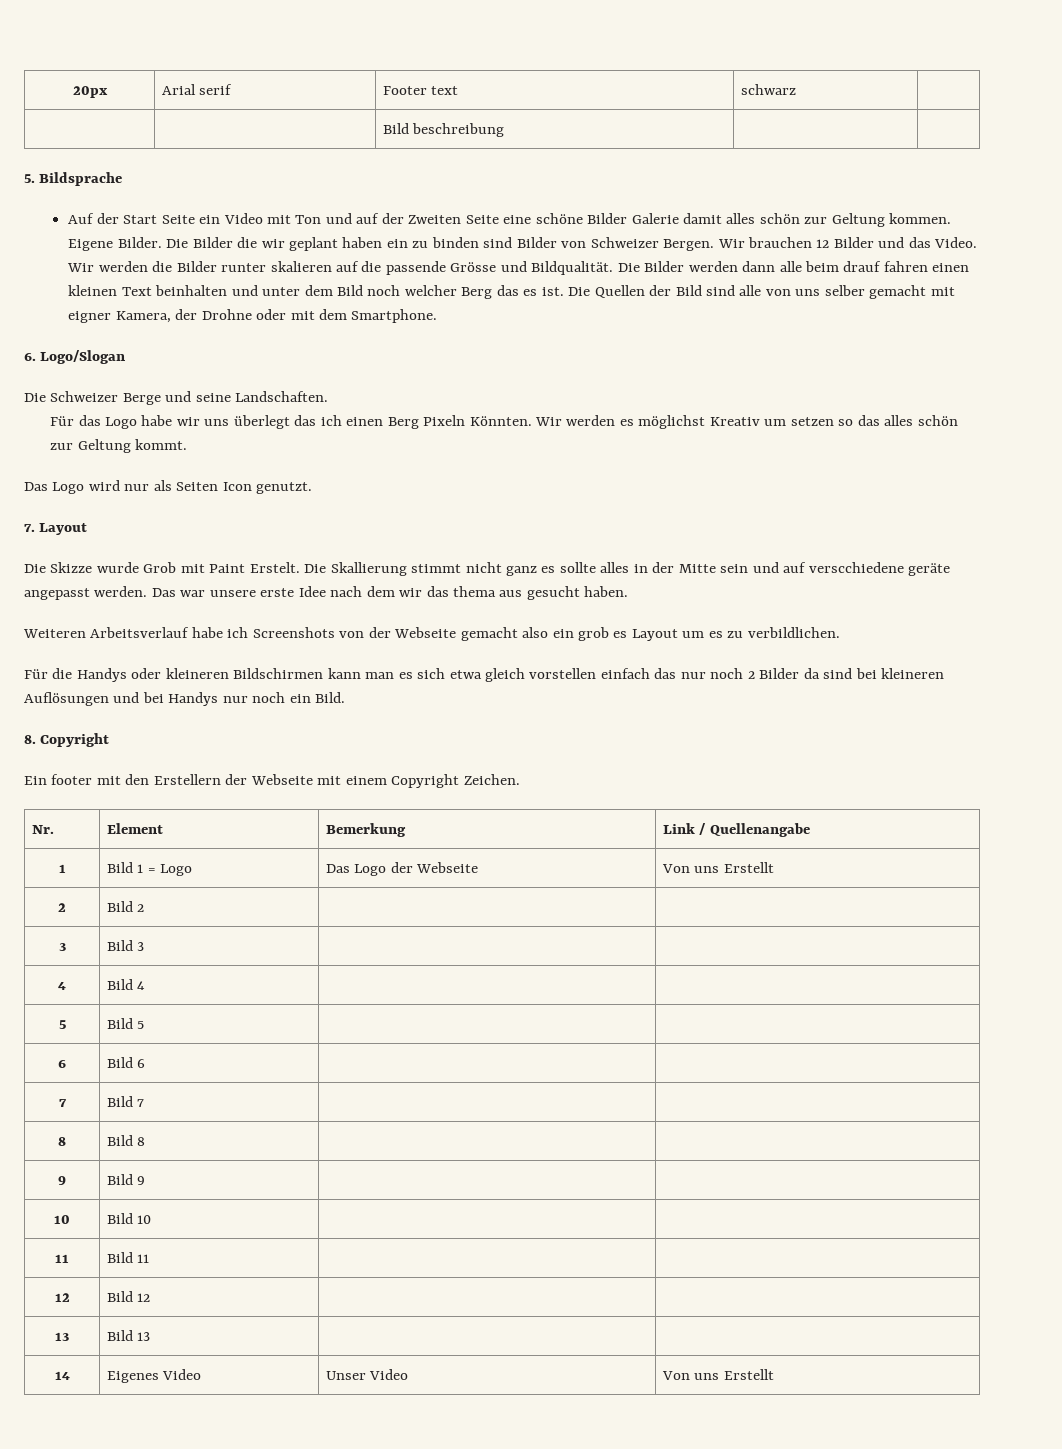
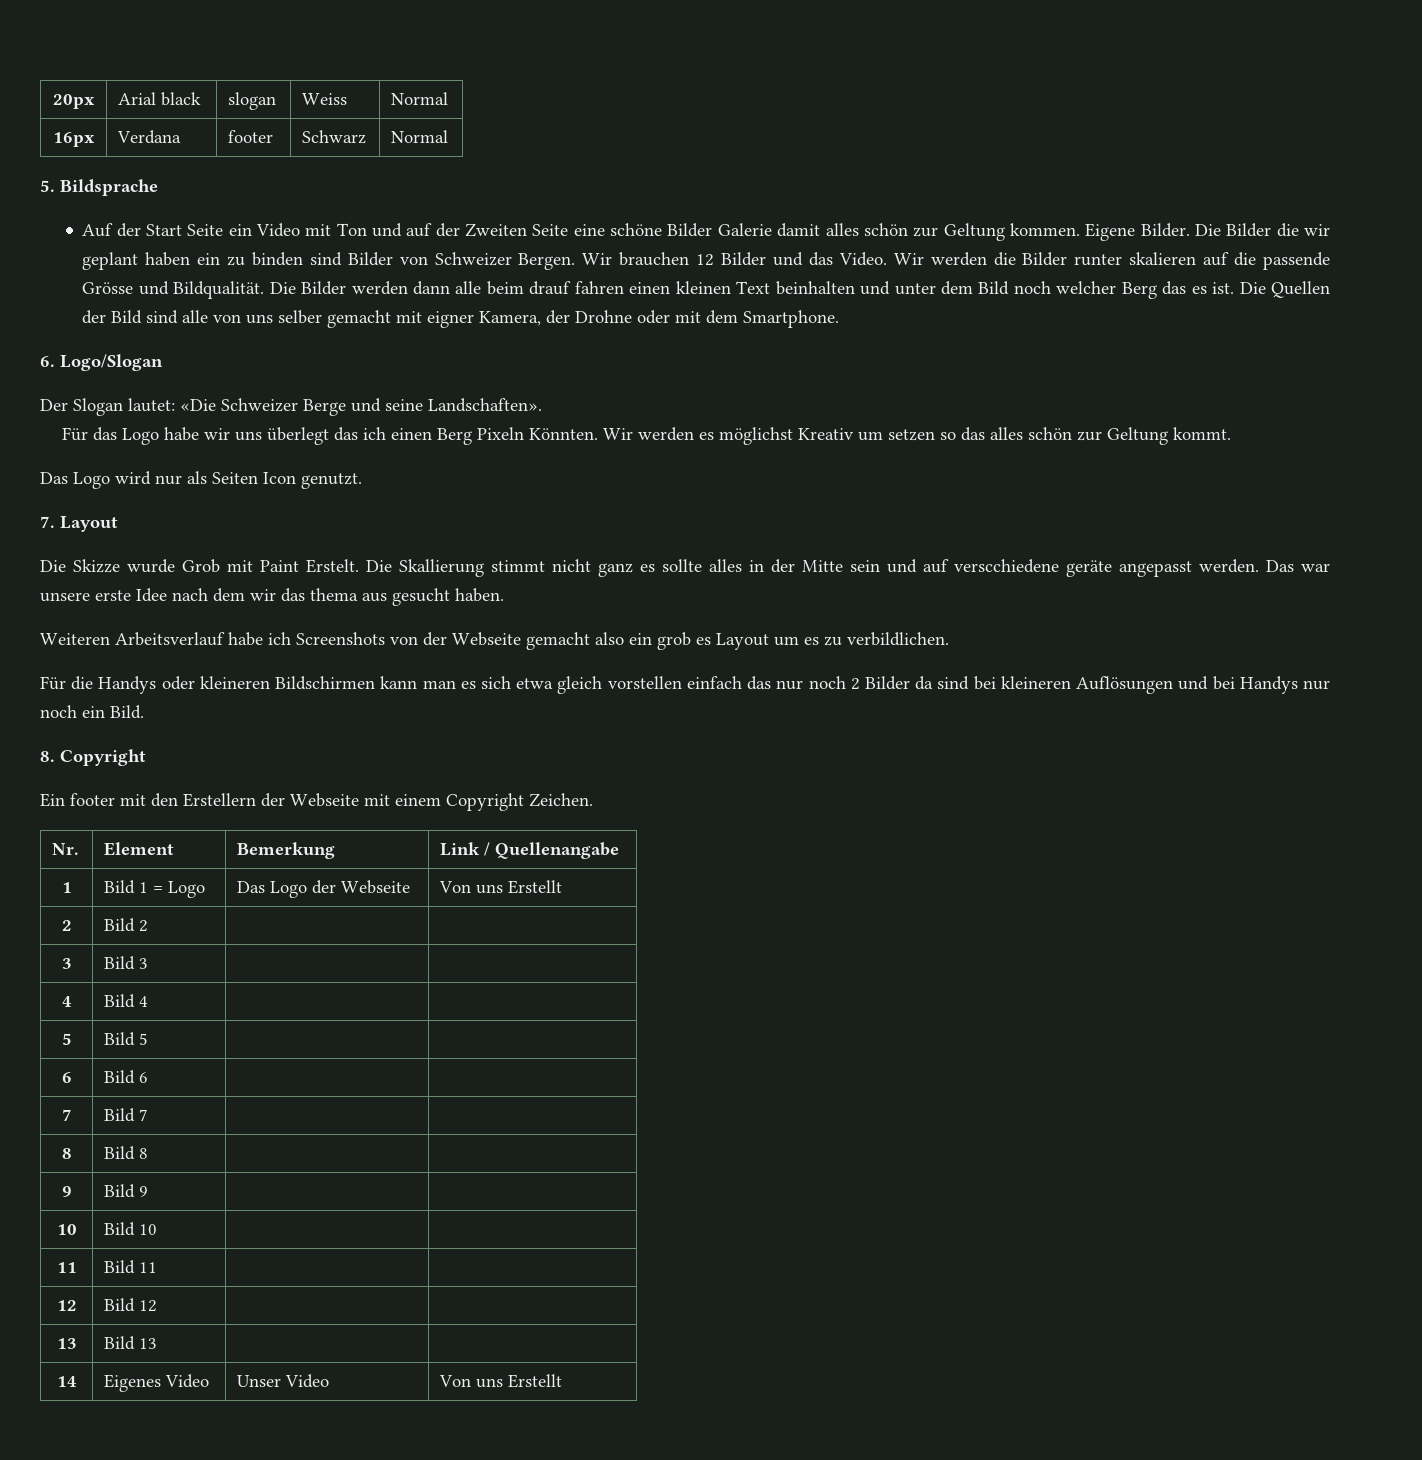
- 20px | Arial serif | Footer text | schwarz |
- | | Bild beschreibung | |
+ 20px | Arial black | slogan | Weiss | Normal
+ 16px | Verdana | footer | Schwarz | Normal
- Die Schweizer Berge und seine Landschaften.
+ Der Slogan lautet: «Die Schweizer Berge und seine Landschaften».

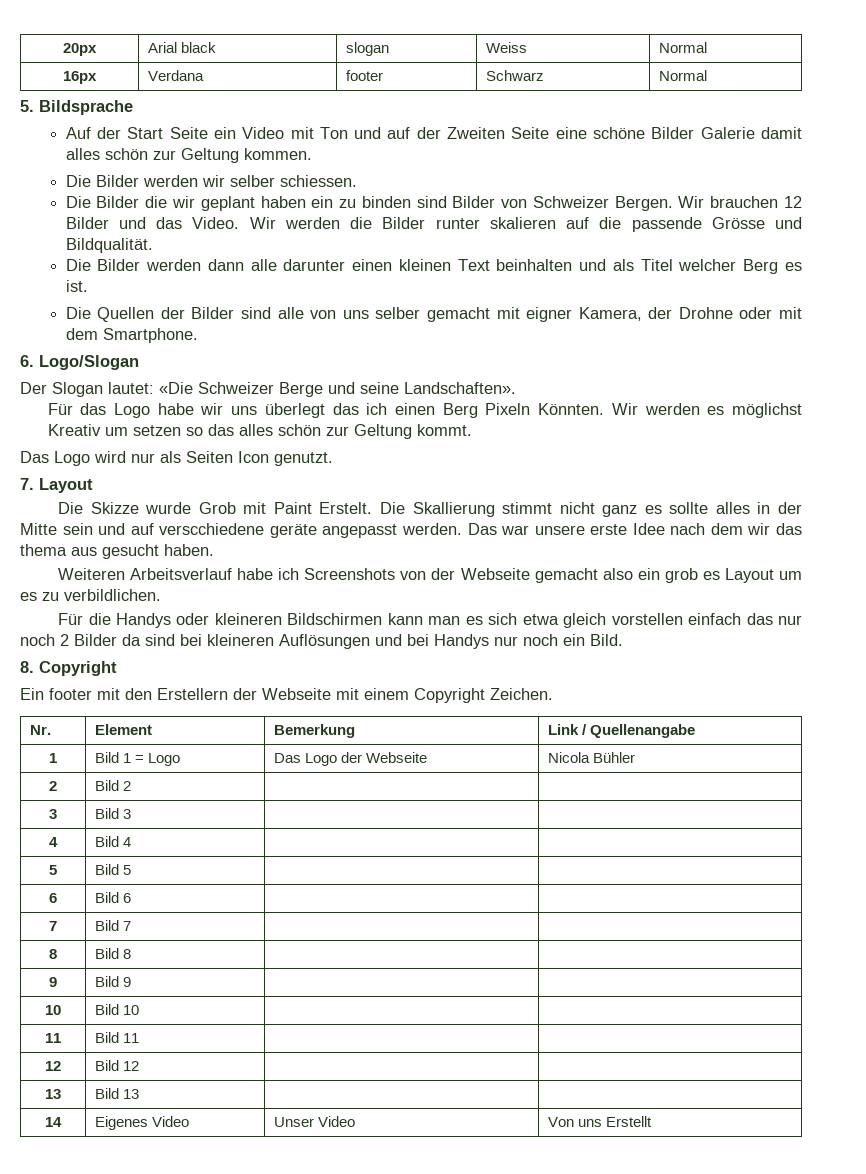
- Auf der Start Seite ein Video mit Ton und auf der Zweiten Seite eine schöne Bilder Galerie damit alles schön zur Geltung kommen. Eigene Bilder. Die Bilder die wir geplant haben ein zu binden sind Bilder von Schweizer Bergen.
+ Auf der Start Seite ein Video mit Ton und auf der Zweiten Seite eine schöne Bilder Galerie damit alles schön zur Geltung kommen.
+ Die Bilder werden wir selber schiessen.
+ Die Bilder die wir geplant haben ein zu binden sind Bilder von Schweizer Bergen.
- Wir werden die Bilder runter skalieren auf die passende Grösse und Bildqualität. Die Bilder werden dann alle beim drauf fahren einen kleinen Text beinhalten und unter dem Bild noch welcher Berg das es ist. Die Quellen der Bild sind alle von uns selber gemacht mit eigner Kamera, der Drohne oder mit dem Smartphone.
+ Wir werden die Bilder runter skalieren auf die passende Grösse und Bildqualität.
+ Die Bilder werden dann alle darunter einen kleinen Text beinhalten und als Titel welcher Berg es ist.
+ Die Quellen der Bilder sind alle von uns selber gemacht mit eigner Kamera, der Drohne oder mit dem Smartphone.
- 1 | Bild 1 = Logo | Das Logo der Webseite | Von uns Erstellt
+ 1 | Bild 1 = Logo | Das Logo der Webseite | Nicola Bühler

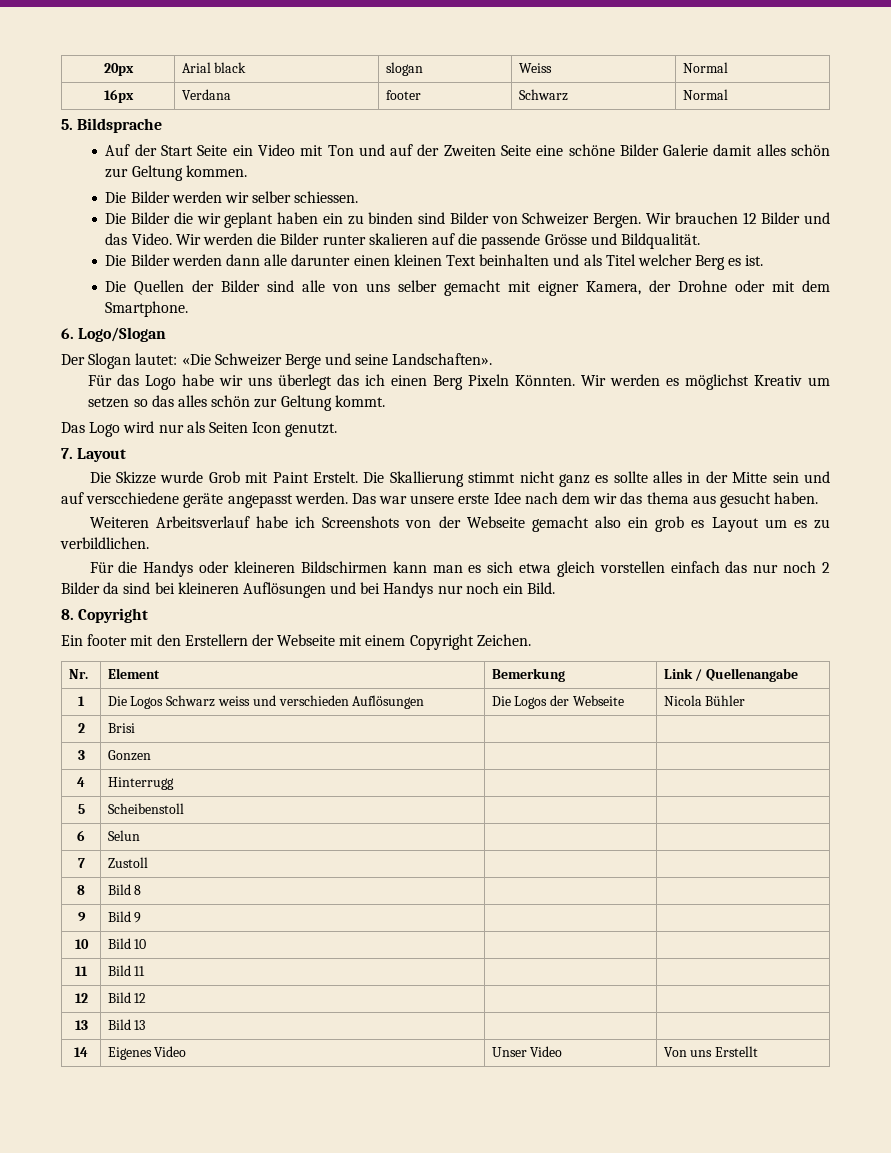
- 1 | Bild 1 = Logo | Das Logo der Webseite | Nicola Bühler
+ 1 | Die Logos Schwarz weiss und verschieden Auflösungen | Die Logos der Webseite | Nicola Bühler
- 2 | Bild 2 | |
- 3 | Bild 3 | |
- 4 | Bild 4 | |
- 5 | Bild 5 | |
- 6 | Bild 6 | |
- 7 | Bild 7 | |
+ 2 | Brisi | |
+ 3 | Gonzen | |
+ 4 | Hinterrugg | |
+ 5 | Scheibenstoll | |
+ 6 | Selun | |
+ 7 | Zustoll | |

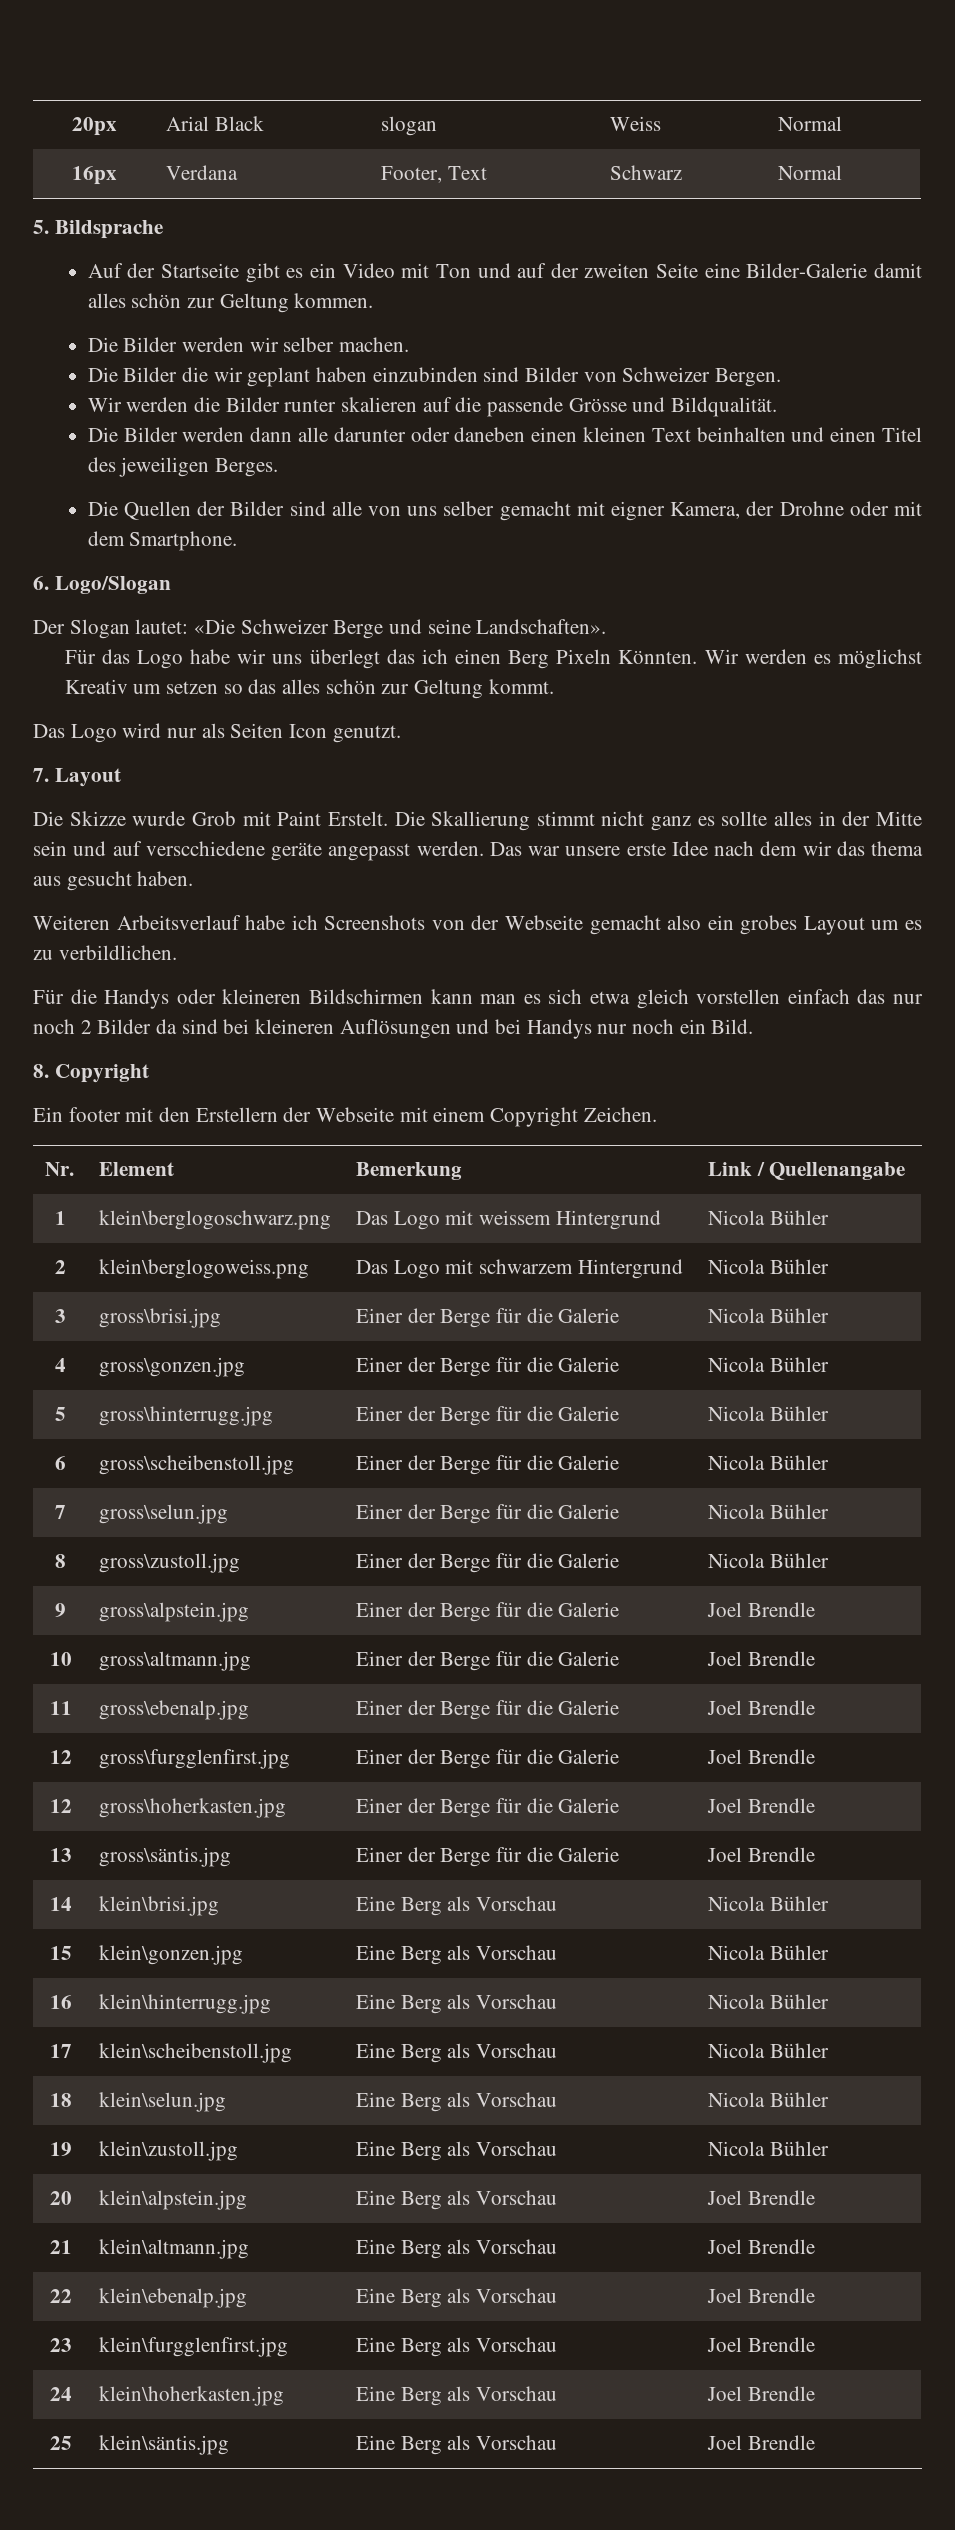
- 20px | Arial black | slogan | Weiss | Normal
+ 20px | Arial Black | slogan | Weiss | Normal
- 16px | Verdana | footer | Schwarz | Normal
+ 16px | Verdana | Footer, Text | Schwarz | Normal
- Auf der Start Seite ein Video mit Ton und auf der Zweiten Seite eine schöne Bilder Galerie damit alles schön zur Geltung kommen.
+ Auf der Startseite gibt es ein Video mit Ton und auf der zweiten Seite eine Bilder-Galerie damit alles schön zur Geltung kommen.
- Die Bilder werden wir selber schiessen.
+ Die Bilder werden wir selber machen.
- Die Bilder die wir geplant haben ein zu binden sind Bilder von Schweizer Bergen. Wir brauchen 12 Bilder und das Video. Wir werden die Bilder runter skalieren auf die passende Grösse und Bildqualität.
+ Die Bilder die wir geplant haben einzubinden sind Bilder von Schweizer Bergen.
+ Wir werden die Bilder runter skalieren auf die passende Grösse und Bildqualität.
- Die Bilder werden dann alle darunter einen kleinen Text beinhalten und als Titel welcher Berg es ist.
+ Die Bilder werden dann alle darunter oder daneben einen kleinen Text beinhalten und einen Titel des jeweiligen Berges.
- Weiteren Arbeitsverlauf habe ich Screenshots von der Webseite gemacht also ein grob es Layout um es zu verbildlichen.
+ Weiteren Arbeitsverlauf habe ich Screenshots von der Webseite gemacht also ein grobes Layout um es zu verbildlichen.
- 1 | Die Logos Schwarz weiss und verschieden Auflösungen | Die Logos der Webseite | Nicola Bühler
- 2 | Brisi | |
- 3 | Gonzen | |
- 4 | Hinterrugg | |
- 5 | Scheibenstoll | |
- 6 | Selun | |
- 7 | Zustoll | |
- 8 | Bild 8 | |
- 9 | Bild 9 | |
- 10 | Bild 10 | |
- 11 | Bild 11 | |
- 12 | Bild 12 | |
- 13 | Bild 13 | |
- 14 | Eigenes Video | Unser Video | Von uns Erstellt
+ 1 | klein\berglogoschwarz.png | Das Logo mit weissem Hintergrund | Nicola Bühler
+ 2 | klein\berglogoweiss.png | Das Logo mit schwarzem Hintergrund | Nicola Bühler
+ 3 | gross\brisi.jpg | Einer der Berge für die Galerie | Nicola Bühler
+ 4 | gross\gonzen.jpg | Einer der Berge für die Galerie | Nicola Bühler
+ 5 | gross\hinterrugg.jpg | Einer der Berge für die Galerie | Nicola Bühler
+ 6 | gross\scheibenstoll.jpg | Einer der Berge für die Galerie | Nicola Bühler
+ 7 | gross\selun.jpg | Einer der Berge für die Galerie | Nicola Bühler
+ 8 | gross\zustoll.jpg | Einer der Berge für die Galerie | Nicola Bühler
+ 9 | gross\alpstein.jpg | Einer der Berge für die Galerie | Joel Brendle
+ 10 | gross\altmann.jpg | Einer der Berge für die Galerie | Joel Brendle
+ 11 | gross\ebenalp.jpg | Einer der Berge für die Galerie | Joel Brendle
+ 12 | gross\furgglenfirst.jpg | Einer der Berge für die Galerie | Joel Brendle
+ 12 | gross\hoherkasten.jpg | Einer der Berge für die Galerie | Joel Brendle
+ 13 | gross\säntis.jpg | Einer der Berge für die Galerie | Joel Brendle
+ 14 | klein\brisi.jpg | Eine Berg als Vorschau | Nicola Bühler
+ 15 | klein\gonzen.jpg | Eine Berg als Vorschau | Nicola Bühler
+ 16 | klein\hinterrugg.jpg | Eine Berg als Vorschau | Nicola Bühler
+ 17 | klein\scheibenstoll.jpg | Eine Berg als Vorschau | Nicola Bühler
+ 18 | klein\selun.jpg | Eine Berg als Vorschau | Nicola Bühler
+ 19 | klein\zustoll.jpg | Eine Berg als Vorschau | Nicola Bühler
+ 20 | klein\alpstein.jpg | Eine Berg als Vorschau | Joel Brendle
+ 21 | klein\altmann.jpg | Eine Berg als Vorschau | Joel Brendle
+ 22 | klein\ebenalp.jpg | Eine Berg als Vorschau | Joel Brendle
+ 23 | klein\furgglenfirst.jpg | Eine Berg als Vorschau | Joel Brendle
+ 24 | klein\hoherkasten.jpg | Eine Berg als Vorschau | Joel Brendle
+ 25 | klein\säntis.jpg | Eine Berg als Vorschau | Joel Brendle

